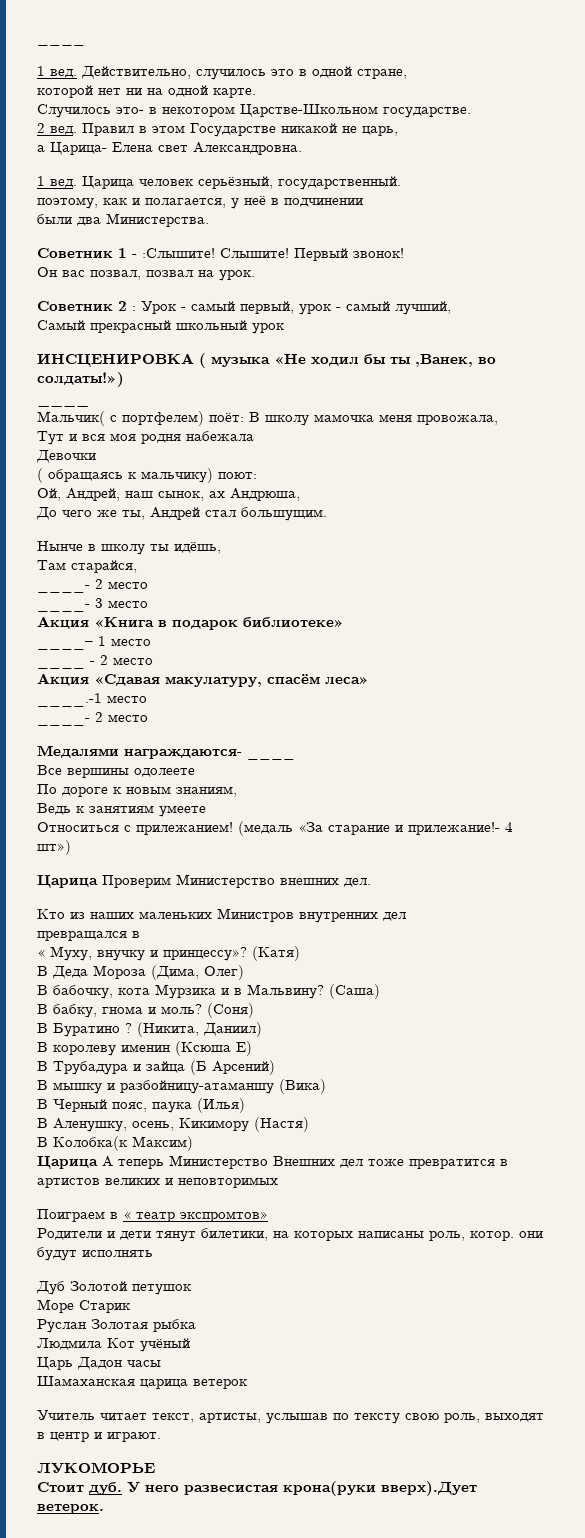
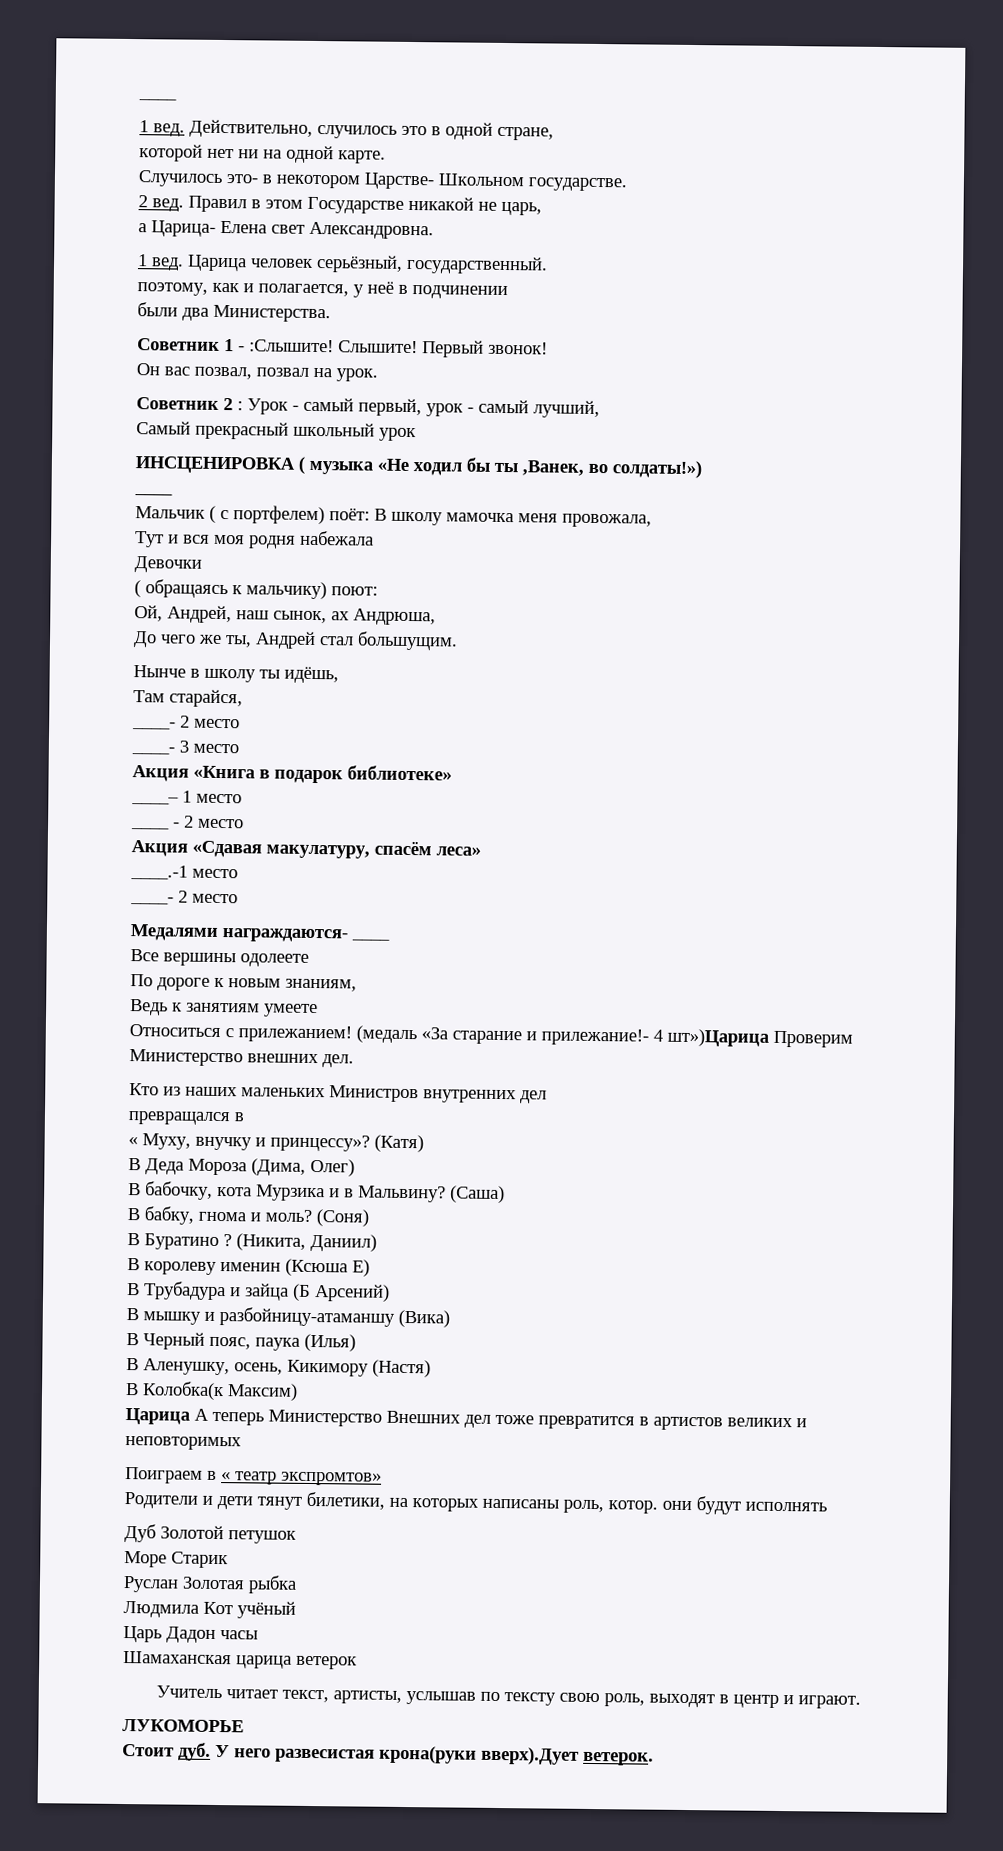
- Случилось это- в некотором Царстве-Школьном государстве.
+ Случилось это- в некотором Царстве- Школьном государстве.
- Мальчик( с портфелем) поёт: В школу мамочка меня провожала,
+ Мальчик ( с портфелем) поёт: В школу мамочка меня провожала,
- (медаль «За старание и прилежание!- 4 шт»)
- Царица Проверим Министерство внешних дел.
+ (медаль «За старание и прилежание!- 4 шт»)Царица Проверим Министерство внешних дел.

